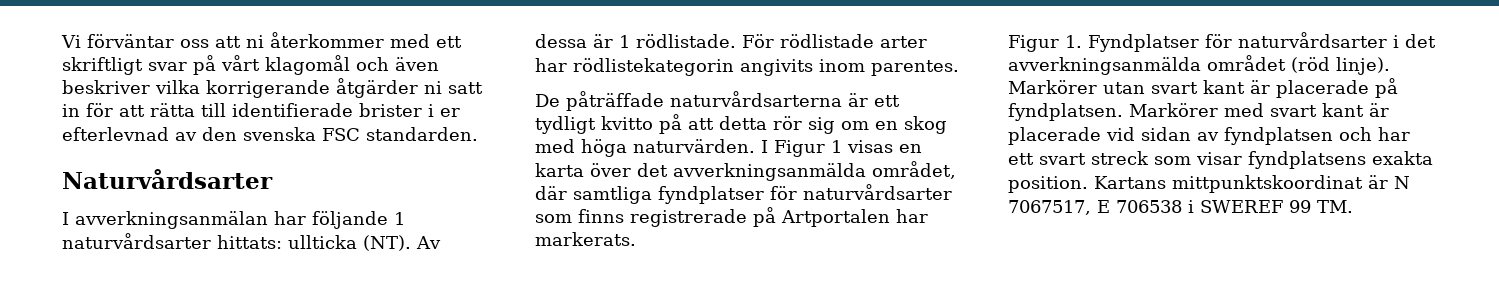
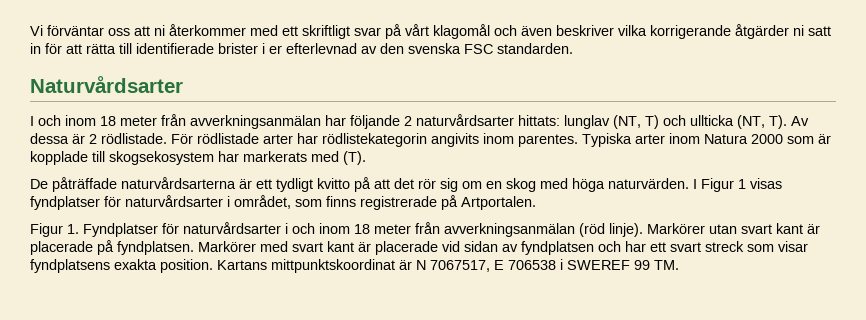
- I avverkningsanmälan har följande 1 naturvårdsarter hittats: ullticka (NT). Av dessa är 1 rödlistade.
+ I och inom 18 meter från avverkningsanmälan har följande 2 naturvårdsarter hittats: lunglav (NT, T) och ullticka (NT, T). Av dessa är 2 rödlistade.
+ Typiska arter inom Natura 2000 som är kopplade till skogsekosystem har markerats med (T).
- De påträffade naturvårdsarterna är ett tydligt kvitto på att detta rör sig om en skog med höga naturvärden.
+ De påträffade naturvårdsarterna är ett tydligt kvitto på att det rör sig om en skog med höga naturvärden.
- I Figur 1 visas en karta över det avverkningsanmälda området, där samtliga fyndplatser för naturvårdsarter som finns registrerade på Artportalen har markerats.
+ I Figur 1 visas fyndplatser för naturvårdsarter i området, som finns registrerade på Artportalen.
- Figur 1. Fyndplatser för naturvårdsarter i det avverkningsanmälda området (röd linje).
+ Figur 1. Fyndplatser för naturvårdsarter i och inom 18 meter från avverkningsanmälan (röd linje).

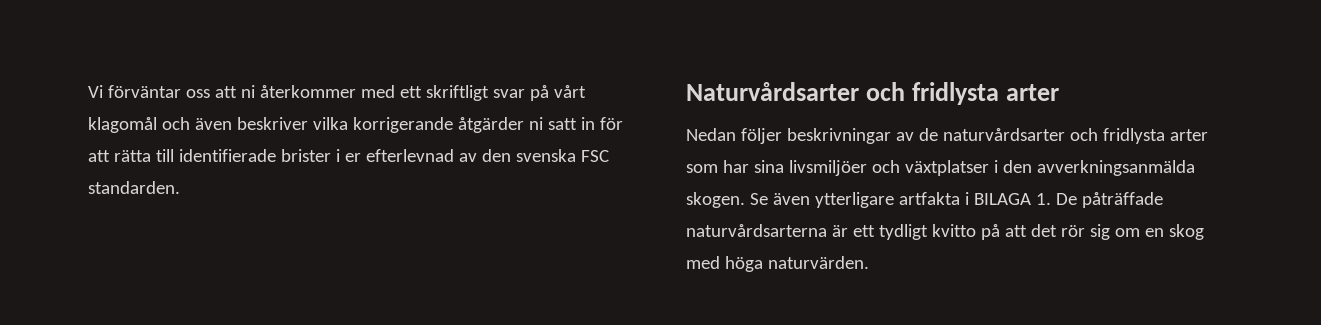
- Naturvårdsarter
- I och inom 18 meter från avverkningsanmälan har följande 2 naturvårdsarter hittats: lunglav (NT, T) och ullticka (NT, T). Av dessa är 2 rödlistade. För rödlistade arter har rödlistekategorin angivits inom parentes. Typiska arter inom Natura 2000 som är kopplade till skogsekosystem har markerats med (T).
- De påträffade naturvårdsarterna är ett tydligt kvitto på att det rör sig om en skog med höga naturvärden. I Figur 1 visas fyndplatser för naturvårdsarter i området, som finns registrerade på Artportalen.
- Figur 1. Fyndplatser för naturvårdsarter i och inom 18 meter från avverkningsanmälan (röd linje). Markörer utan svart kant är placerade på fyndplatsen. Markörer med svart kant är placerade vid sidan av fyndplatsen och har ett svart streck som visar fyndplatsens exakta position. Kartans mittpunktskoordinat är N 7067517, E 706538 i SWEREF 99 TM.
+ Naturvårdsarter och fridlysta arter
+ Nedan följer beskrivningar av de naturvårdsarter och fridlysta arter som har sina livsmiljöer och växtplatser i den avverkningsanmälda skogen. Se även ytterligare artfakta i BILAGA 1. De påträffade naturvårdsarterna är ett tydligt kvitto på att det rör sig om en skog med höga naturvärden.

